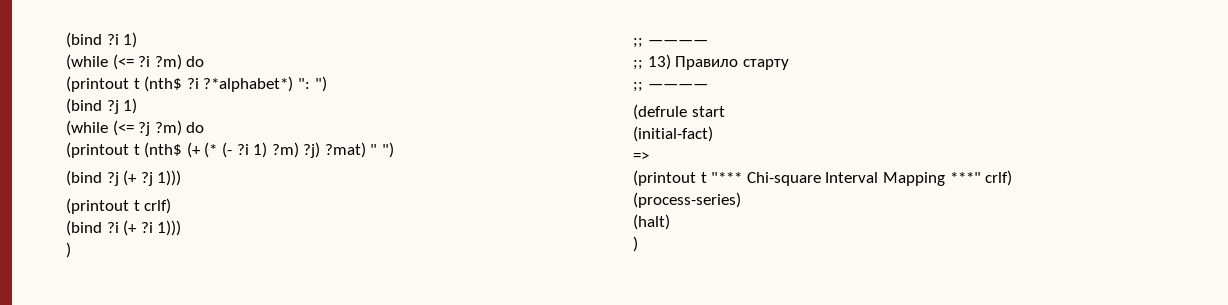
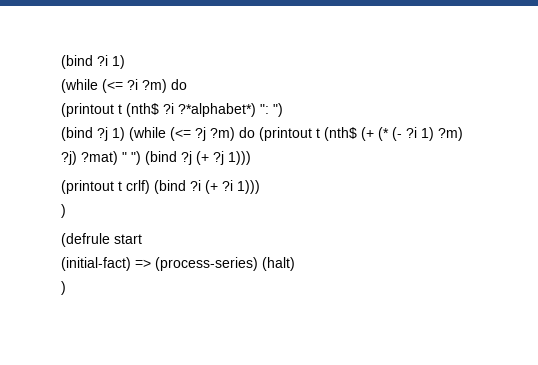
- (bind ?j 1)
- (while (<= ?j ?m) do
- (printout t (nth$ (+ (* (- ?i 1) ?m) ?j) ?mat) " ")
- (bind ?j (+ ?j 1)))
+ (bind ?j 1) (while (<= ?j ?m) do (printout t (nth$ (+ (* (- ?i 1) ?m) ?j) ?mat) " ") (bind ?j (+ ?j 1)))
- (printout t crlf)
- (bind ?i (+ ?i 1)))
+ (printout t crlf) (bind ?i (+ ?i 1)))
  )
- ;; ————
- ;; 13) Правило старту
- ;; ————
- (initial-fact)
- =>
- (printout t "*** Chi-square Interval Mapping ***" crlf)
- (process-series)
- (halt)
+ (initial-fact) => (process-series) (halt)

